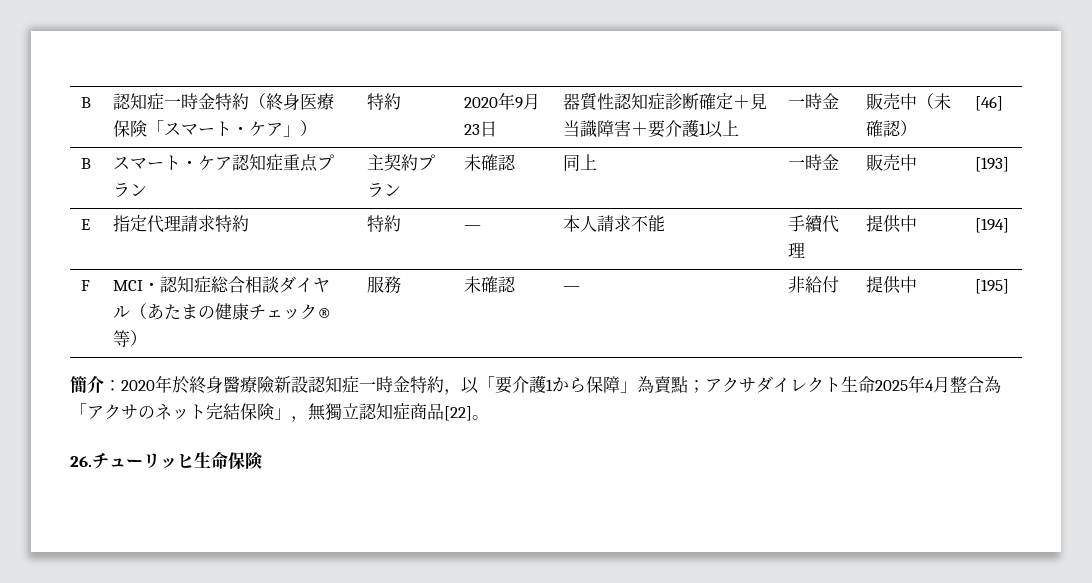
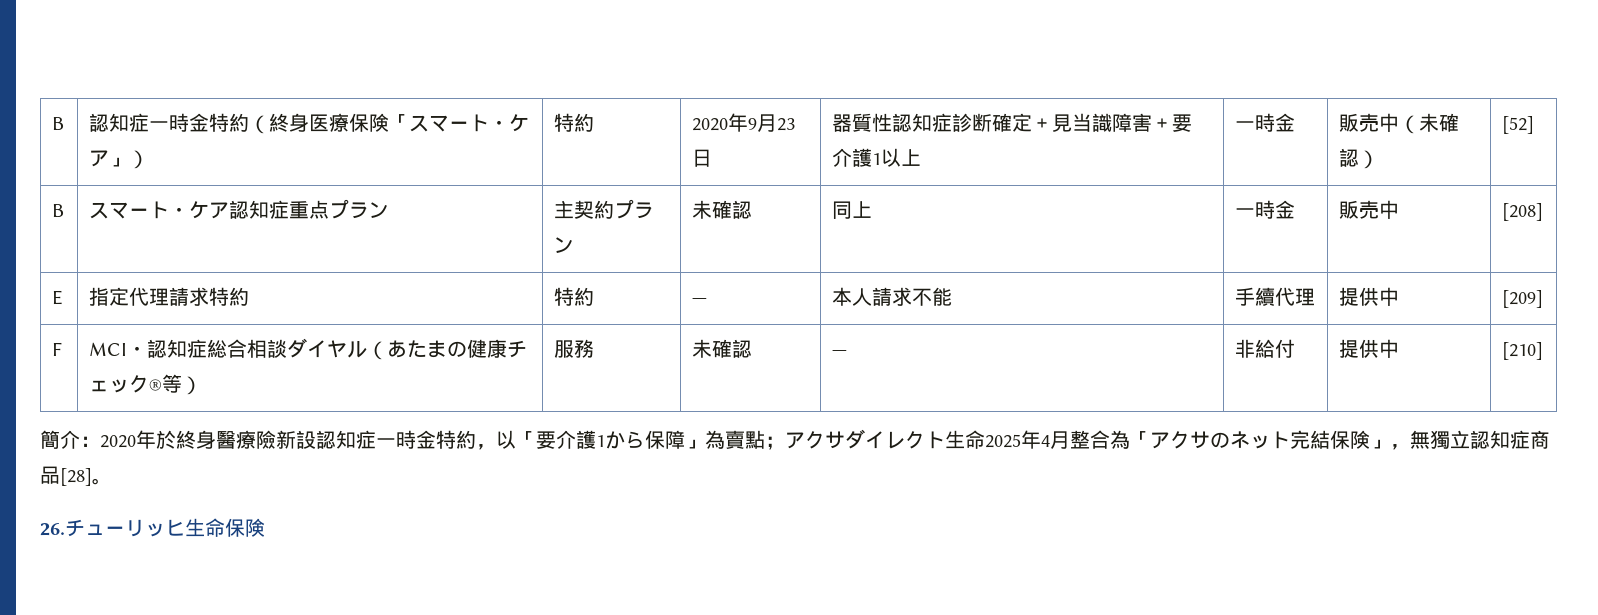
- B | 認知症一時金特約（終身医療保険「スマート・ケア」） | 特約 | 2020年9月23日 | 器質性認知症診断確定＋見当識障害＋要介護1以上 | 一時金 | 販売中（未確認） | [46]
+ B | 認知症一時金特約（終身医療保険「スマート・ケア」） | 特約 | 2020年9月23日 | 器質性認知症診断確定＋見当識障害＋要介護1以上 | 一時金 | 販売中（未確認） | [52]
- B | スマート・ケア認知症重点プラン | 主契約プラン | 未確認 | 同上 | 一時金 | 販売中 | [193]
+ B | スマート・ケア認知症重点プラン | 主契約プラン | 未確認 | 同上 | 一時金 | 販売中 | [208]
- E | 指定代理請求特約 | 特約 | — | 本人請求不能 | 手續代理 | 提供中 | [194]
+ E | 指定代理請求特約 | 特約 | — | 本人請求不能 | 手續代理 | 提供中 | [209]
- F | MCI・認知症総合相談ダイヤル（あたまの健康チェック®等） | 服務 | 未確認 | — | 非給付 | 提供中 | [195]
+ F | MCI・認知症総合相談ダイヤル（あたまの健康チェック®等） | 服務 | 未確認 | — | 非給付 | 提供中 | [210]
- 簡介：2020年於終身醫療險新設認知症一時金特約，以「要介護1から保障」為賣點；アクサダイレクト生命2025年4月整合為「アクサのネット完結保険」，無獨立認知症商品[22]。
+ 簡介：2020年於終身醫療險新設認知症一時金特約，以「要介護1から保障」為賣點；アクサダイレクト生命2025年4月整合為「アクサのネット完結保険」，無獨立認知症商品[28]。

